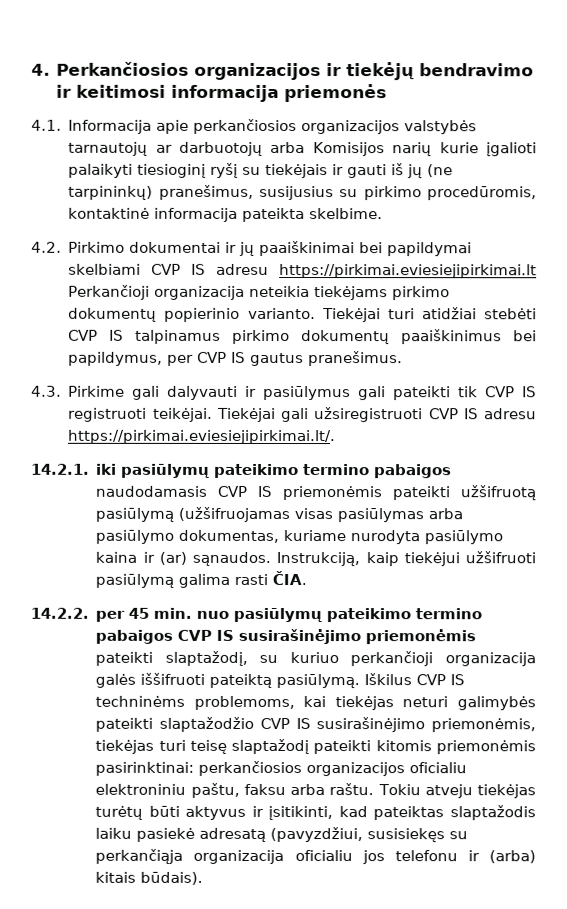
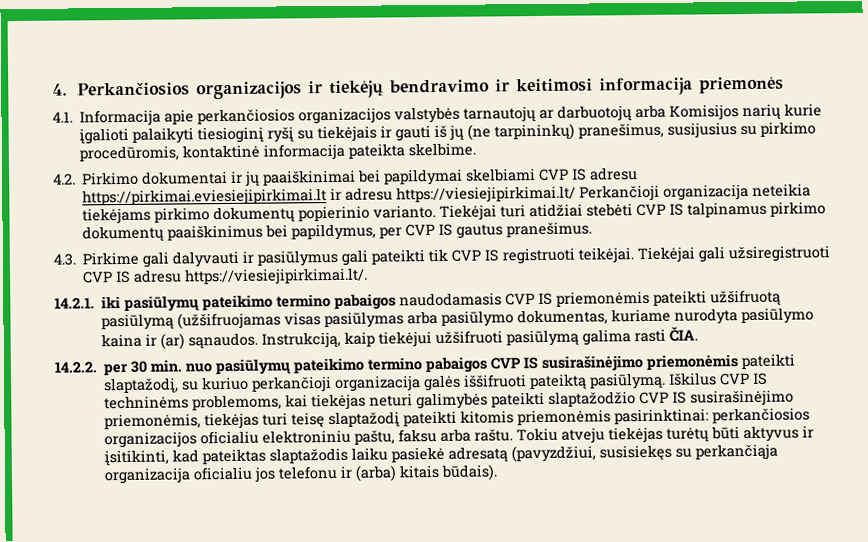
- 4.2. Pirkimo dokumentai ir jų paaiškinimai bei papildymai skelbiami CVP IS adresu https://pirkimai.eviesiejipirkimai.lt Perkančioji organizacija neteikia tiekėjams pirkimo dokumentų popierinio varianto.
+ 4.2. Pirkimo dokumentai ir jų paaiškinimai bei papildymai skelbiami CVP IS adresu https://pirkimai.eviesiejipirkimai.lt ir adresu https://viesiejipirkimai.lt/ Perkančioji organizacija neteikia tiekėjams pirkimo dokumentų popierinio varianto.
- Tiekėjai gali užsiregistruoti CVP IS adresu https://pirkimai.eviesiejipirkimai.lt/.
+ Tiekėjai gali užsiregistruoti CVP IS adresu https://viesiejipirkimai.lt/.
- 14.2.2. per 45 min. nuo pasiūlymų pateikimo termino pabaigos CVP IS susirašinėjimo priemonėmis pateikti slaptažodį, su kuriuo perkančioji organizacija galės iššifruoti pateiktą pasiūlymą.
+ 14.2.2. per 30 min. nuo pasiūlymų pateikimo termino pabaigos CVP IS susirašinėjimo priemonėmis pateikti slaptažodį, su kuriuo perkančioji organizacija galės iššifruoti pateiktą pasiūlymą.

